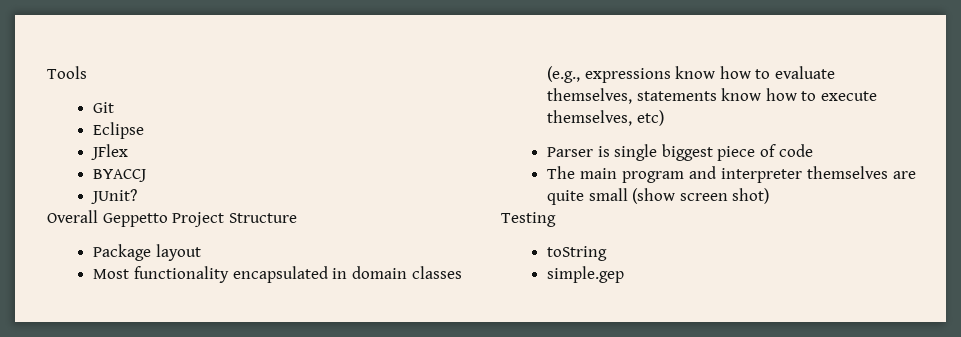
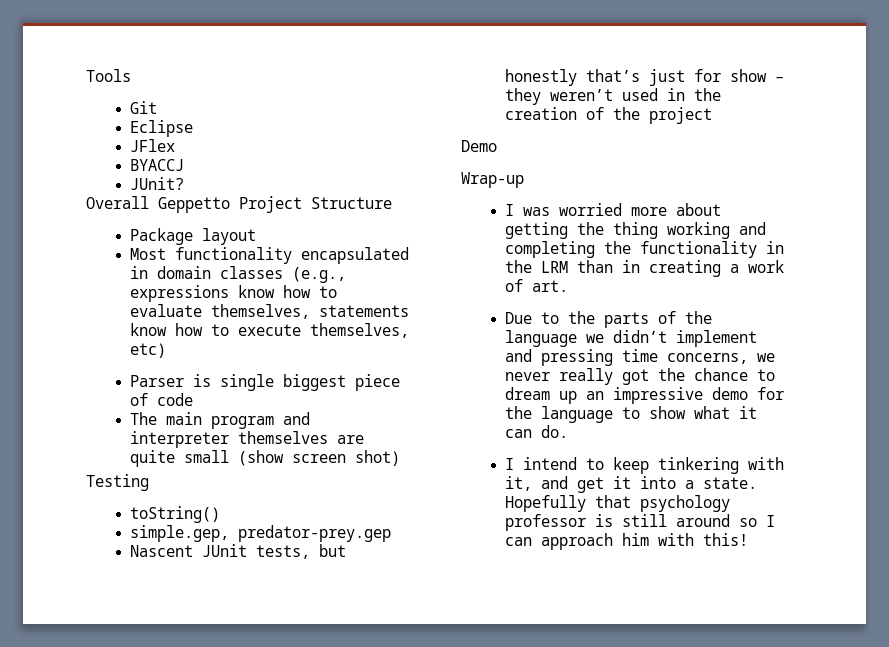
- toString
- simple.gep
+ toString()
+ simple.gep, predator-prey.gep
+ Nascent JUnit tests, but honestly that’s just for show – they weren’t used in the creation of the project
+ Demo
+ Wrap-up
+ I was worried more about getting the thing working and completing the functionality in the LRM than in creating a work of art.
+ Due to the parts of the language we didn’t implement and pressing time concerns, we never really got the chance to dream up an impressive demo for the language to show what it can do.
+ I intend to keep tinkering with it, and get it into a state. Hopefully that psychology professor is still around so I can approach him with this!

